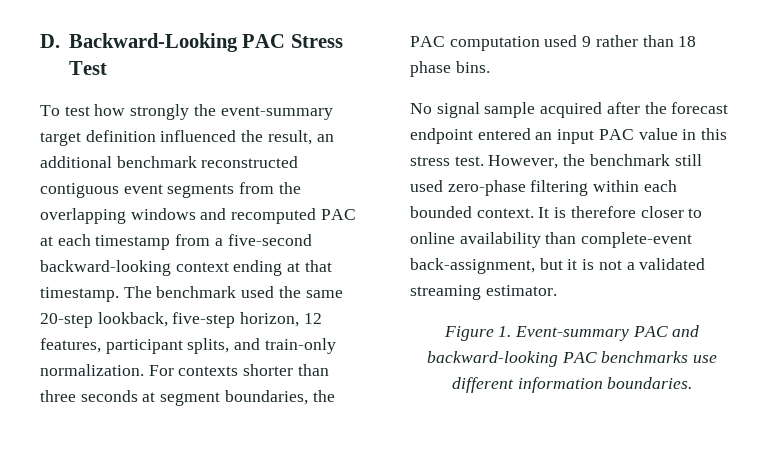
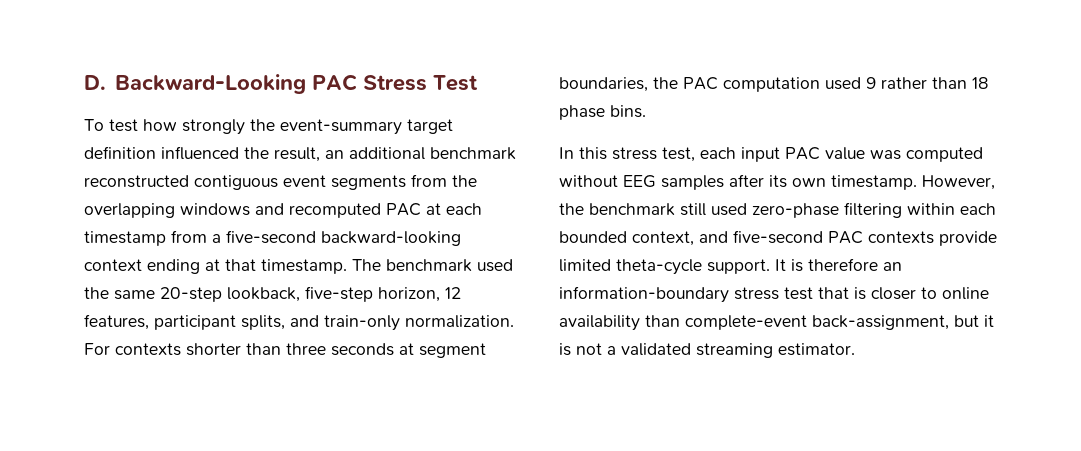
- No signal sample acquired after the forecast endpoint entered an input PAC value in this stress test.
+ In this stress test, each input PAC value was computed without EEG samples after its own timestamp.
- However, the benchmark still used zero-phase filtering within each bounded context. It is therefore closer to online availability than complete-event back-assignment, but it is not a validated streaming estimator.
+ However, the benchmark still used zero-phase filtering within each bounded context, and five-second PAC contexts provide limited theta-cycle support. It is therefore an information-boundary stress test that is closer to online availability than complete-event back-assignment, but it is not a validated streaming estimator.
- Figure 1. Event-summary PAC and backward-looking PAC benchmarks use different information boundaries.

